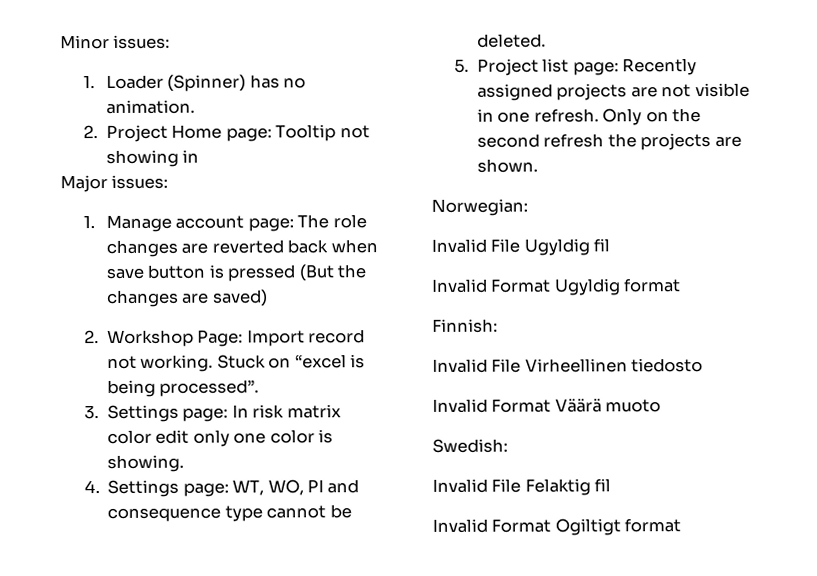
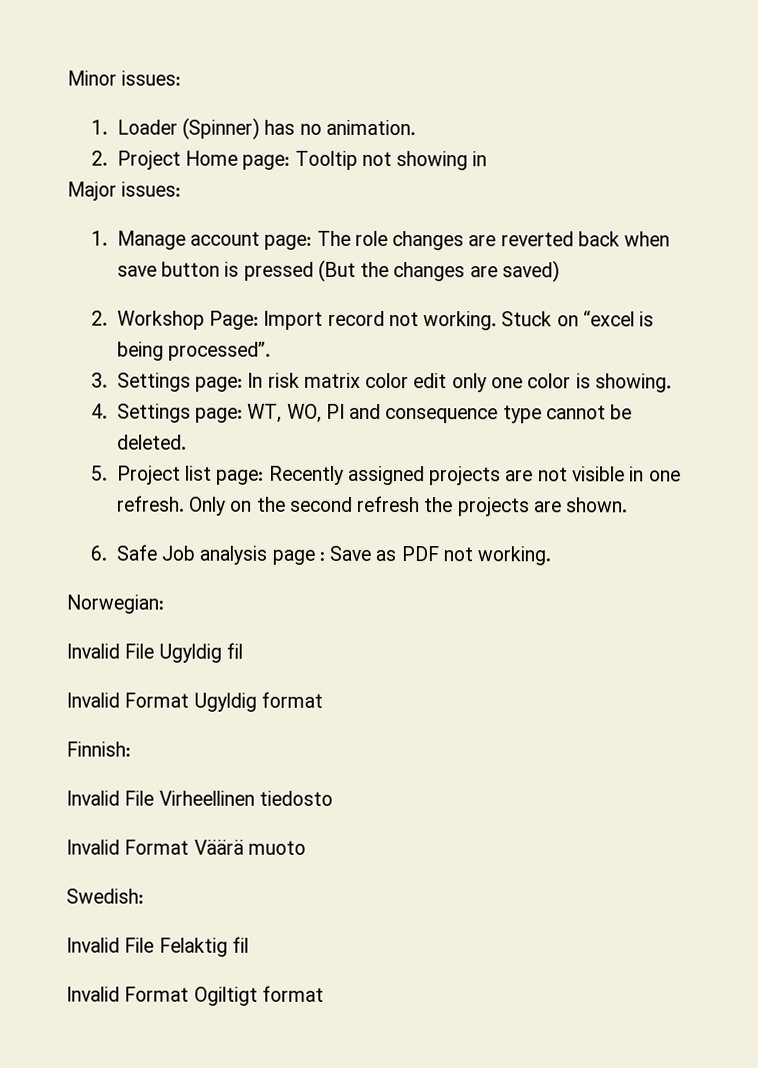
+ 6. Safe Job analysis page : Save as PDF not working.

